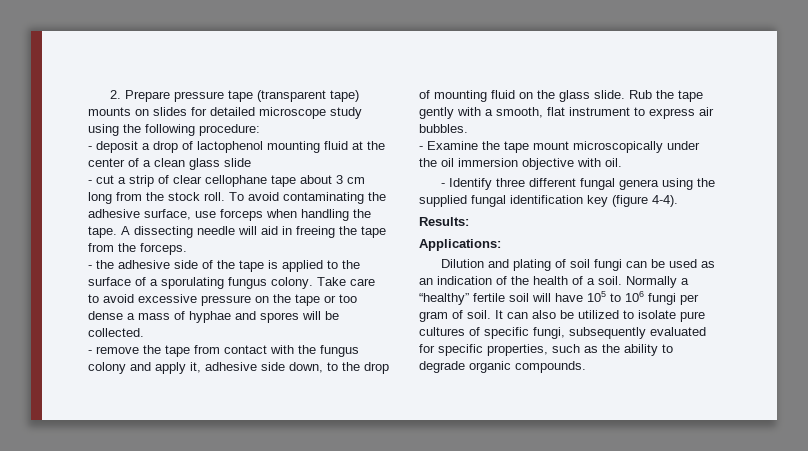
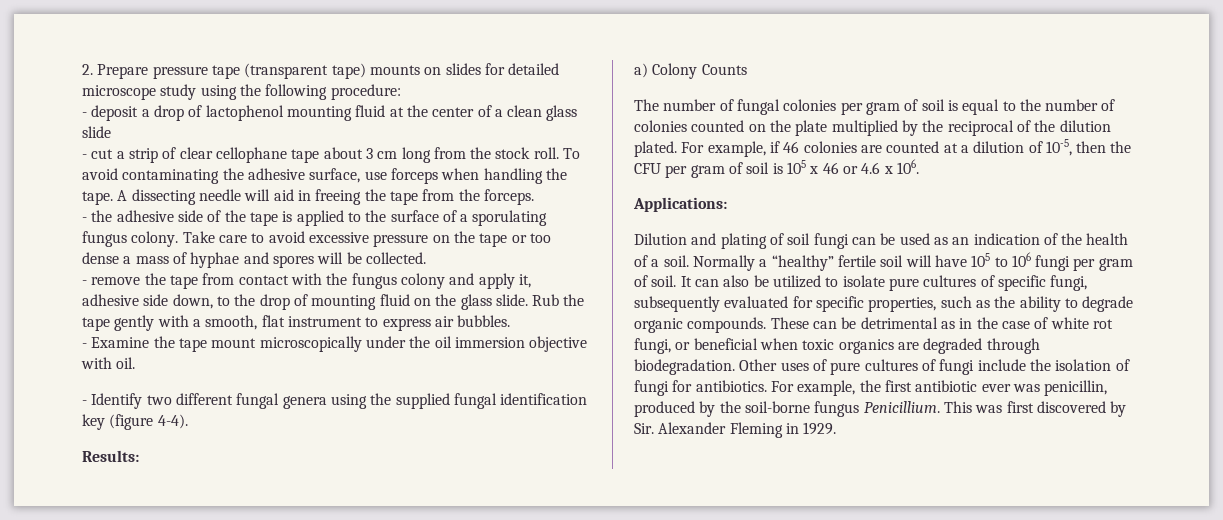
- - Identify three different fungal genera using the supplied fungal identification key (figure 4-4).
+ - Identify two different fungal genera using the supplied fungal identification key (figure 4-4).
+ a) Colony Counts
+ The number of fungal colonies per gram of soil is equal to the number of colonies counted on the plate multiplied by the reciprocal of the dilution plated. For example, if 46 colonies are counted at a dilution of 10-5, then the CFU per gram of soil is 105 x 46 or 4.6 x 106.
+ These can be detrimental as in the case of white rot fungi, or beneficial when toxic organics are degraded through biodegradation. Other uses of pure cultures of fungi include the isolation of fungi for antibiotics. For example, the first antibiotic ever was penicillin, produced by the soil-borne fungus Penicillium. This was first discovered by Sir. Alexander Fleming in 1929.

